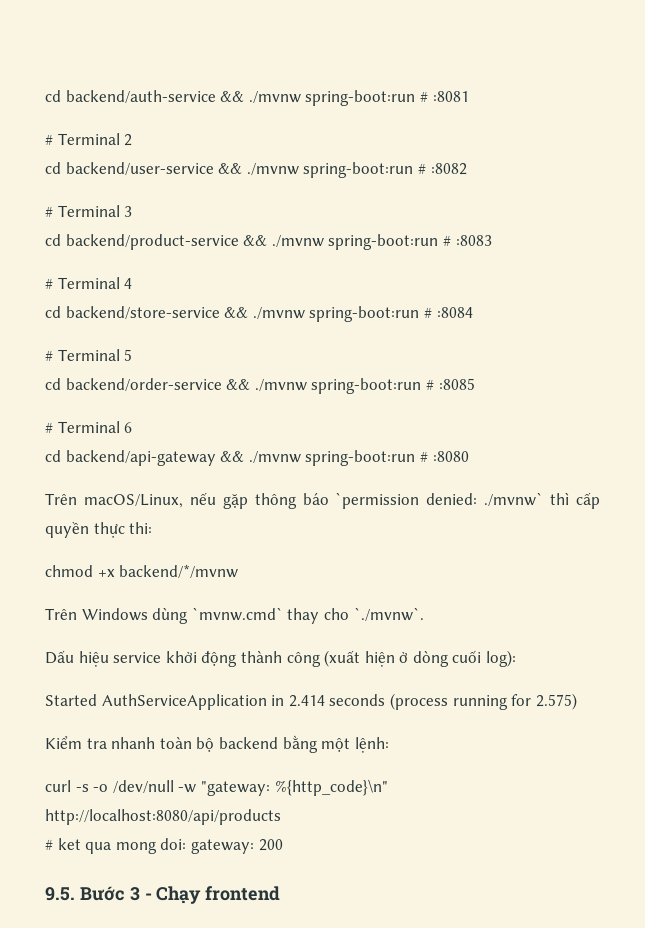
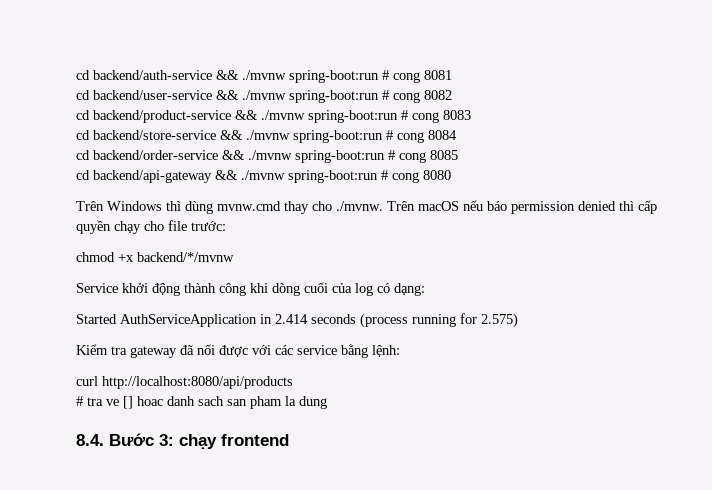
- cd backend/auth-service && ./mvnw spring-boot:run # :8081
- # Terminal 2
+ cd backend/auth-service && ./mvnw spring-boot:run # cong 8081
- cd backend/user-service && ./mvnw spring-boot:run # :8082
- # Terminal 3
+ cd backend/user-service && ./mvnw spring-boot:run # cong 8082
- cd backend/product-service && ./mvnw spring-boot:run # :8083
- # Terminal 4
+ cd backend/product-service && ./mvnw spring-boot:run # cong 8083
- cd backend/store-service && ./mvnw spring-boot:run # :8084
- # Terminal 5
+ cd backend/store-service && ./mvnw spring-boot:run # cong 8084
- cd backend/order-service && ./mvnw spring-boot:run # :8085
- # Terminal 6
+ cd backend/order-service && ./mvnw spring-boot:run # cong 8085
- cd backend/api-gateway && ./mvnw spring-boot:run # :8080
- Trên macOS/Linux, nếu gặp thông báo `permission denied: ./mvnw` thì cấp quyền thực thi:
+ cd backend/api-gateway && ./mvnw spring-boot:run # cong 8080
+ Trên Windows thì dùng mvnw.cmd thay cho ./mvnw. Trên macOS nếu báo permission denied thì cấp quyền chạy cho file trước:
  chmod +x backend/*/mvnw
- Trên Windows dùng `mvnw.cmd` thay cho `./mvnw`.
- Dấu hiệu service khởi động thành công (xuất hiện ở dòng cuối log):
+ Service khởi động thành công khi dòng cuối của log có dạng:
- Kiểm tra nhanh toàn bộ backend bằng một lệnh:
- curl -s -o /dev/null -w "gateway: %{http_code}\n" http://localhost:8080/api/products
- # ket qua mong doi: gateway: 200
- 9.5. Bước 3 - Chạy frontend
+ Kiểm tra gateway đã nối được với các service bằng lệnh:
+ curl http://localhost:8080/api/products
+ # tra ve [] hoac danh sach san pham la dung
+ 8.4. Bước 3: chạy frontend

